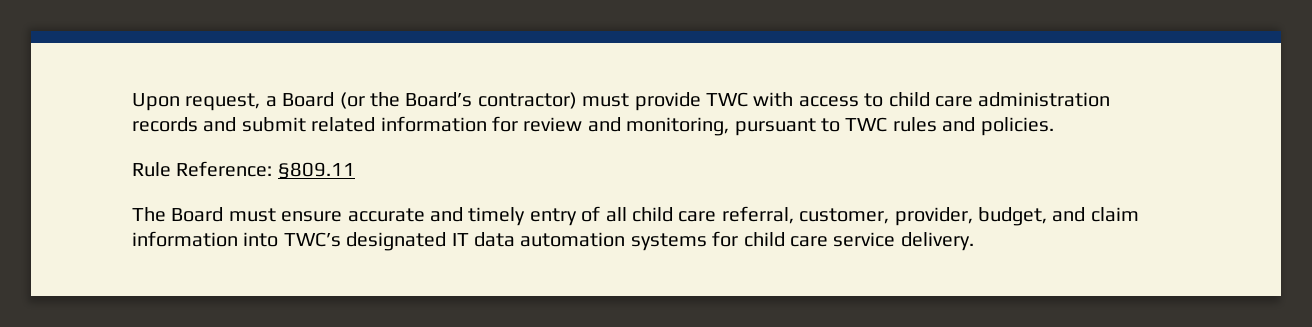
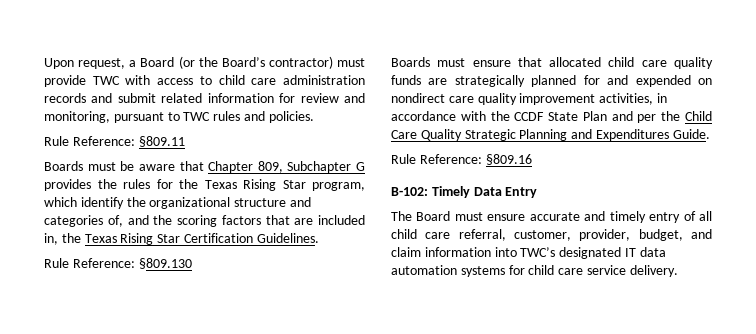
+ Boards must be aware that Chapter 809, Subchapter G provides the rules for the Texas Rising Star program, which identify the organizational structure and categories of, and the scoring factors that are included in, the Texas Rising Star Certification Guidelines.
+ Rule Reference: §809.130
+ Boards must ensure that allocated child care quality funds are strategically planned for and expended on nondirect care quality improvement activities, in accordance with the CCDF State Plan and per the Child Care Quality Strategic Planning and Expenditures Guide.
+ Rule Reference: §809.16
+ B-102: Timely Data Entry

